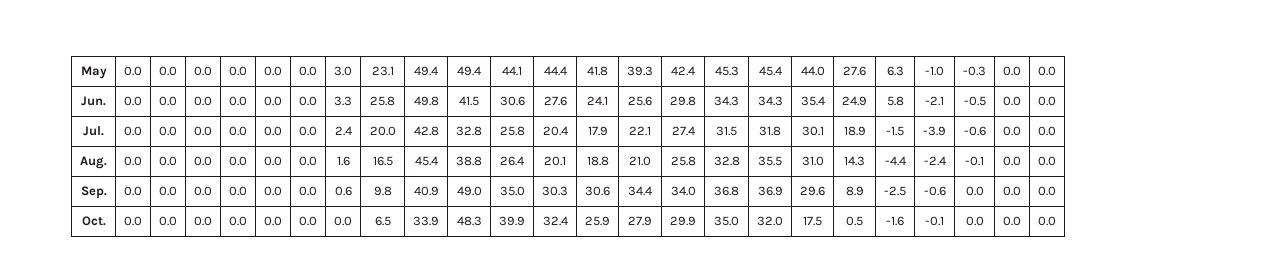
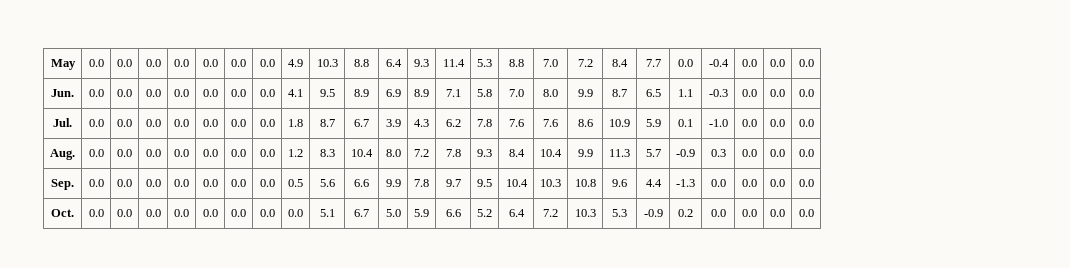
- May | 0.0 | 0.0 | 0.0 | 0.0 | 0.0 | 0.0 | 3.0 | 23.1 | 49.4 | 49.4 | 44.1 | 44.4 | 41.8 | 39.3 | 42.4 | 45.3 | 45.4 | 44.0 | 27.6 | 6.3 | -1.0 | -0.3 | 0.0 | 0.0
+ May | 0.0 | 0.0 | 0.0 | 0.0 | 0.0 | 0.0 | 0.0 | 4.9 | 10.3 | 8.8 | 6.4 | 9.3 | 11.4 | 5.3 | 8.8 | 7.0 | 7.2 | 8.4 | 7.7 | 0.0 | -0.4 | 0.0 | 0.0 | 0.0
- Jun. | 0.0 | 0.0 | 0.0 | 0.0 | 0.0 | 0.0 | 3.3 | 25.8 | 49.8 | 41.5 | 30.6 | 27.6 | 24.1 | 25.6 | 29.8 | 34.3 | 34.3 | 35.4 | 24.9 | 5.8 | -2.1 | -0.5 | 0.0 | 0.0
+ Jun. | 0.0 | 0.0 | 0.0 | 0.0 | 0.0 | 0.0 | 0.0 | 4.1 | 9.5 | 8.9 | 6.9 | 8.9 | 7.1 | 5.8 | 7.0 | 8.0 | 9.9 | 8.7 | 6.5 | 1.1 | -0.3 | 0.0 | 0.0 | 0.0
- Jul. | 0.0 | 0.0 | 0.0 | 0.0 | 0.0 | 0.0 | 2.4 | 20.0 | 42.8 | 32.8 | 25.8 | 20.4 | 17.9 | 22.1 | 27.4 | 31.5 | 31.8 | 30.1 | 18.9 | -1.5 | -3.9 | -0.6 | 0.0 | 0.0
+ Jul. | 0.0 | 0.0 | 0.0 | 0.0 | 0.0 | 0.0 | 0.0 | 1.8 | 8.7 | 6.7 | 3.9 | 4.3 | 6.2 | 7.8 | 7.6 | 7.6 | 8.6 | 10.9 | 5.9 | 0.1 | -1.0 | 0.0 | 0.0 | 0.0
- Aug. | 0.0 | 0.0 | 0.0 | 0.0 | 0.0 | 0.0 | 1.6 | 16.5 | 45.4 | 38.8 | 26.4 | 20.1 | 18.8 | 21.0 | 25.8 | 32.8 | 35.5 | 31.0 | 14.3 | -4.4 | -2.4 | -0.1 | 0.0 | 0.0
+ Aug. | 0.0 | 0.0 | 0.0 | 0.0 | 0.0 | 0.0 | 0.0 | 1.2 | 8.3 | 10.4 | 8.0 | 7.2 | 7.8 | 9.3 | 8.4 | 10.4 | 9.9 | 11.3 | 5.7 | -0.9 | 0.3 | 0.0 | 0.0 | 0.0
- Sep. | 0.0 | 0.0 | 0.0 | 0.0 | 0.0 | 0.0 | 0.6 | 9.8 | 40.9 | 49.0 | 35.0 | 30.3 | 30.6 | 34.4 | 34.0 | 36.8 | 36.9 | 29.6 | 8.9 | -2.5 | -0.6 | 0.0 | 0.0 | 0.0
+ Sep. | 0.0 | 0.0 | 0.0 | 0.0 | 0.0 | 0.0 | 0.0 | 0.5 | 5.6 | 6.6 | 9.9 | 7.8 | 9.7 | 9.5 | 10.4 | 10.3 | 10.8 | 9.6 | 4.4 | -1.3 | 0.0 | 0.0 | 0.0 | 0.0
- Oct. | 0.0 | 0.0 | 0.0 | 0.0 | 0.0 | 0.0 | 0.0 | 6.5 | 33.9 | 48.3 | 39.9 | 32.4 | 25.9 | 27.9 | 29.9 | 35.0 | 32.0 | 17.5 | 0.5 | -1.6 | -0.1 | 0.0 | 0.0 | 0.0
+ Oct. | 0.0 | 0.0 | 0.0 | 0.0 | 0.0 | 0.0 | 0.0 | 0.0 | 5.1 | 6.7 | 5.0 | 5.9 | 6.6 | 5.2 | 6.4 | 7.2 | 10.3 | 5.3 | -0.9 | 0.2 | 0.0 | 0.0 | 0.0 | 0.0

